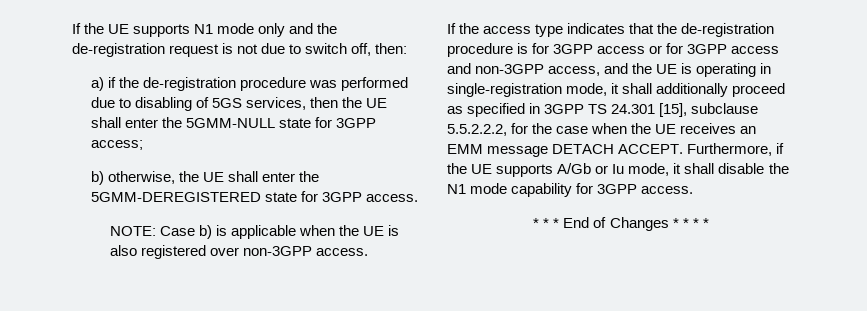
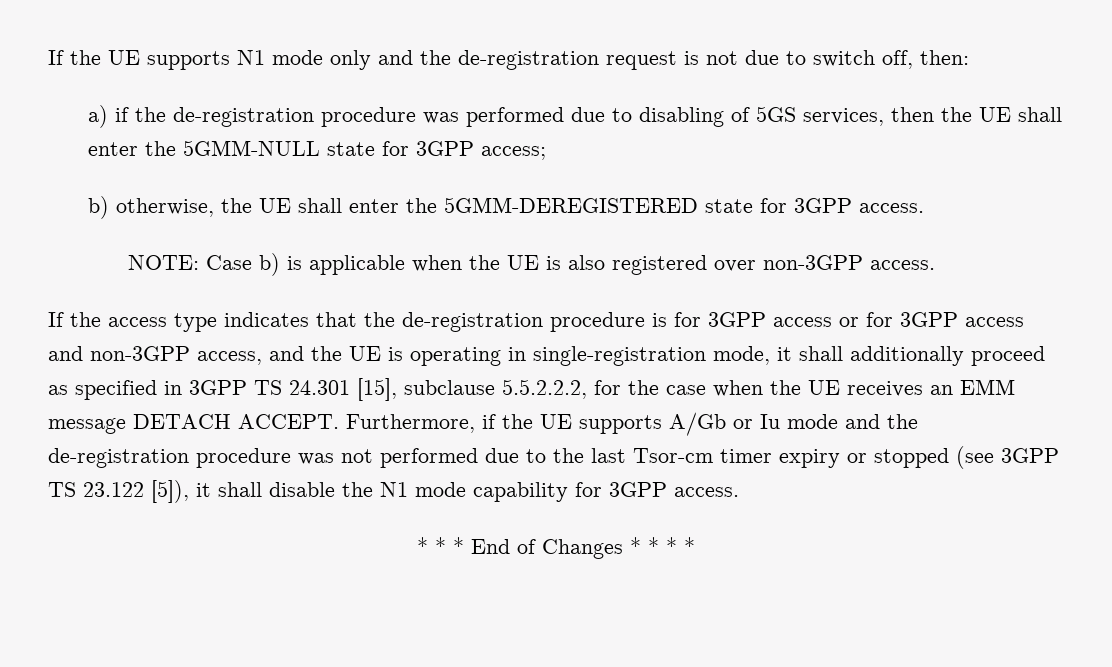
- Furthermore, if the UE supports A/Gb or Iu mode, it shall disable the N1 mode capability for 3GPP access.
+ Furthermore, if the UE supports A/Gb or Iu mode and the de-registration procedure was not performed due to the last Tsor-cm timer expiry or stopped (see 3GPP TS 23.122 [5]), it shall disable the N1 mode capability for 3GPP access.

